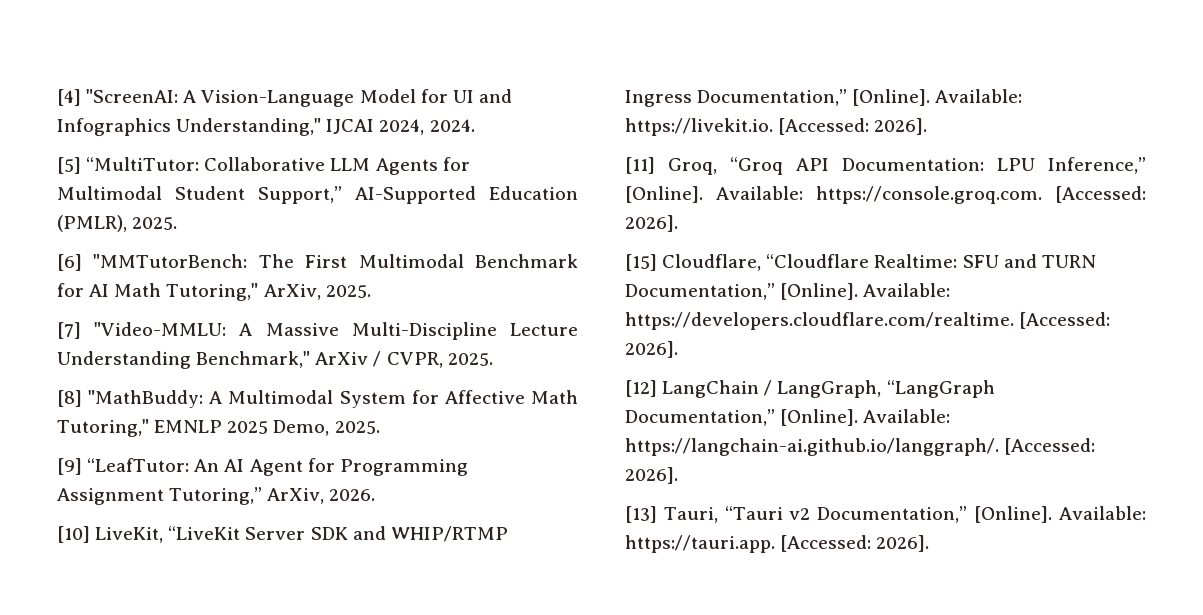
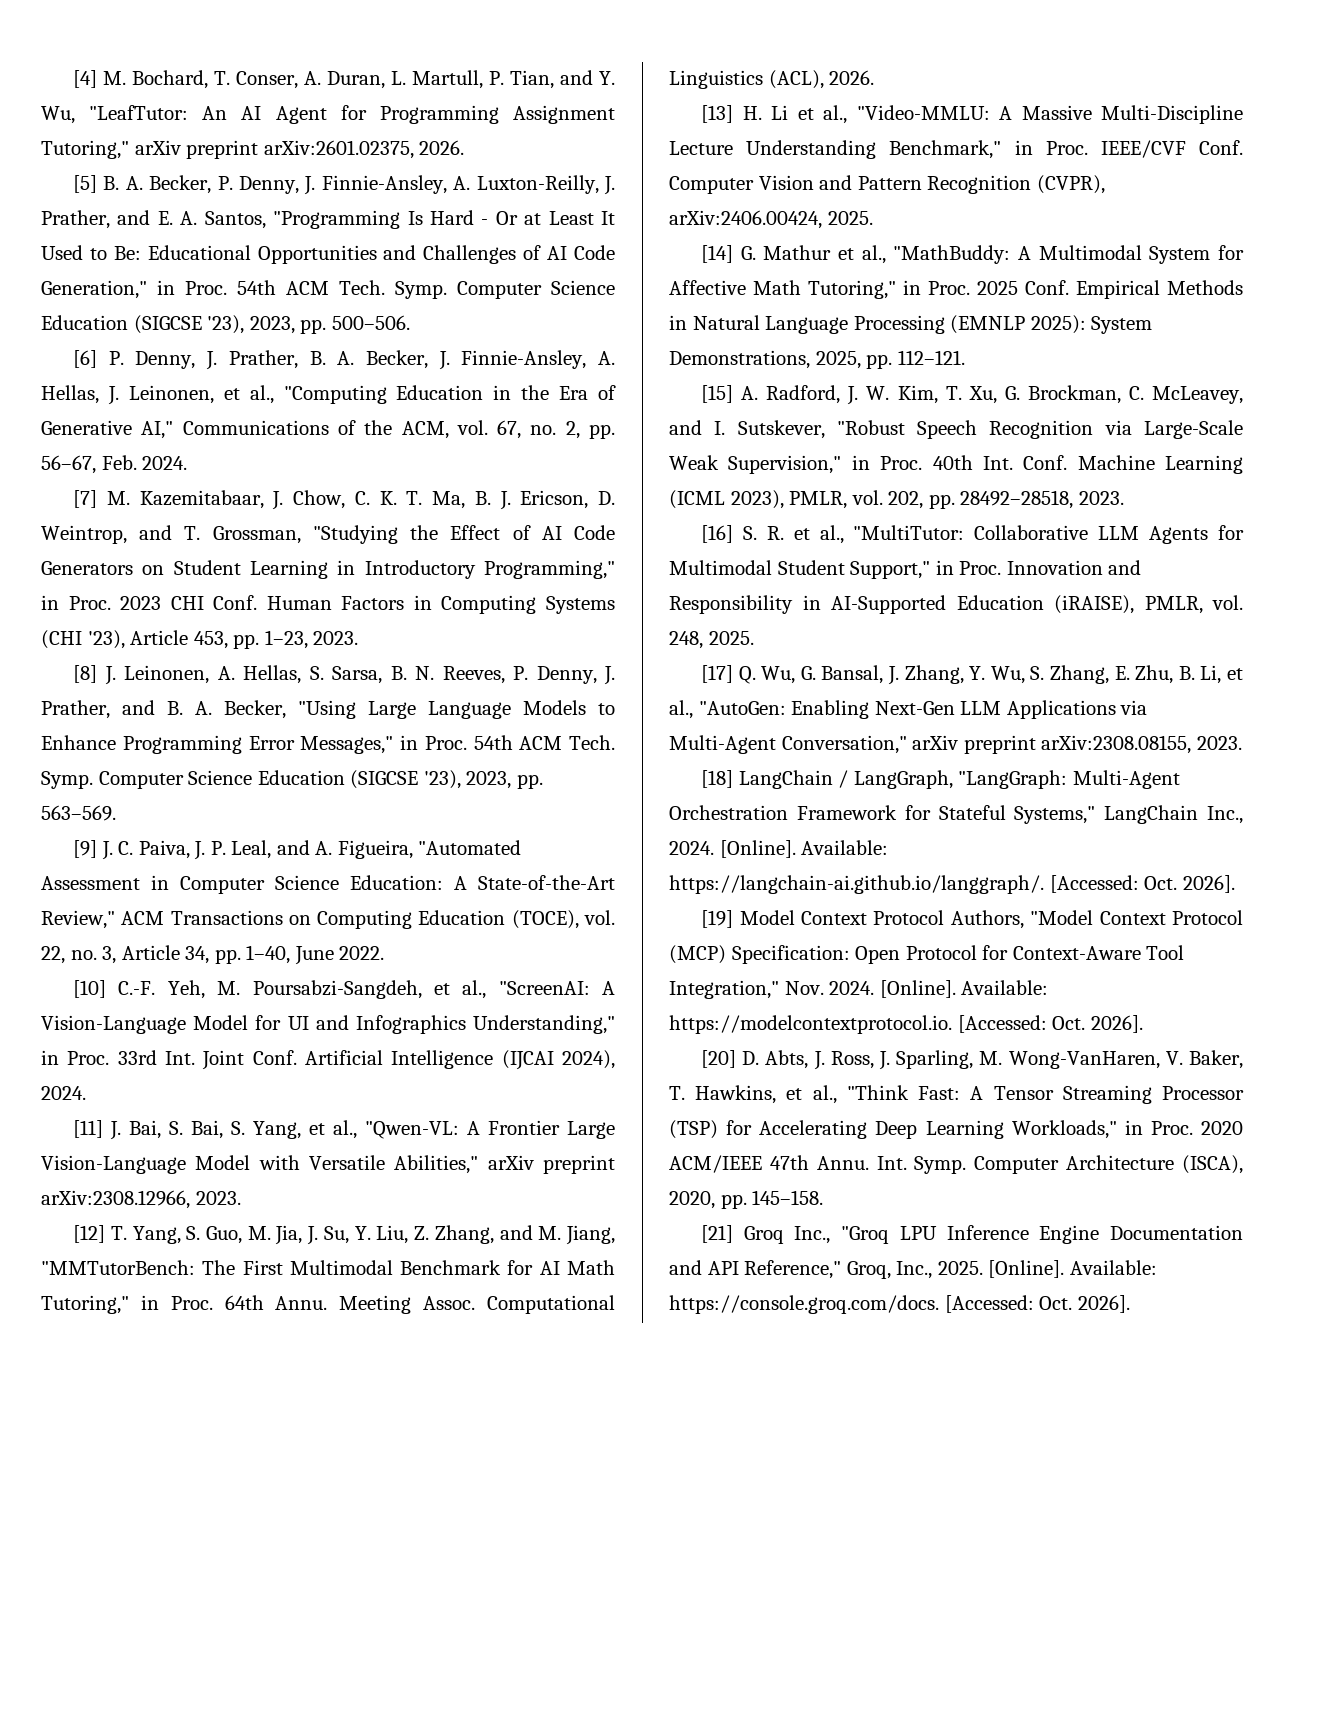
- [4] "ScreenAI: A Vision-Language Model for UI and Infographics Understanding," IJCAI 2024, 2024.
- [5] “MultiTutor: Collaborative LLM Agents for Multimodal Student Support,” AI-Supported Education (PMLR), 2025.
- [6] "MMTutorBench: The First Multimodal Benchmark for AI Math Tutoring," ArXiv, 2025.
- [7] "Video-MMLU: A Massive Multi-Discipline Lecture Understanding Benchmark," ArXiv / CVPR, 2025.
- [8] "MathBuddy: A Multimodal System for Affective Math Tutoring," EMNLP 2025 Demo, 2025.
- [9] “LeafTutor: An AI Agent for Programming Assignment Tutoring,” ArXiv, 2026.
- [10] LiveKit, “LiveKit Server SDK and WHIP/RTMP Ingress Documentation,” [Online]. Available: https://livekit.io. [Accessed: 2026].
- [11] Groq, “Groq API Documentation: LPU Inference,” [Online]. Available: https://console.groq.com. [Accessed: 2026].
- [15] Cloudflare, “Cloudflare Realtime: SFU and TURN Documentation,” [Online]. Available: https://developers.cloudflare.com/realtime. [Accessed: 2026].
- [12] LangChain / LangGraph, “LangGraph Documentation,” [Online].
+ [4] M. Bochard, T. Conser, A. Duran, L. Martull, P. Tian, and Y. Wu, "LeafTutor: An AI Agent for Programming Assignment Tutoring," arXiv preprint arXiv:2601.02375, 2026.
+ [5] B. A. Becker, P. Denny, J. Finnie-Ansley, A. Luxton-Reilly, J. Prather, and E. A. Santos, "Programming Is Hard - Or at Least It Used to Be: Educational Opportunities and Challenges of AI Code Generation," in Proc. 54th ACM Tech. Symp. Computer Science Education (SIGCSE '23), 2023, pp. 500–506.
+ [6] P. Denny, J. Prather, B. A. Becker, J. Finnie-Ansley, A. Hellas, J. Leinonen, et al., "Computing Education in the Era of Generative AI," Communications of the ACM, vol. 67, no. 2, pp. 56–67, Feb. 2024.
+ [7] M. Kazemitabaar, J. Chow, C. K. T. Ma, B. J. Ericson, D. Weintrop, and T. Grossman, "Studying the Effect of AI Code Generators on Student Learning in Introductory Programming," in Proc. 2023 CHI Conf. Human Factors in Computing Systems (CHI '23), Article 453, pp. 1–23, 2023.
+ [8] J. Leinonen, A. Hellas, S. Sarsa, B. N. Reeves, P. Denny, J. Prather, and B. A. Becker, "Using Large Language Models to Enhance Programming Error Messages," in Proc. 54th ACM Tech. Symp. Computer Science Education (SIGCSE '23), 2023, pp. 563–569.
+ [9] J. C. Paiva, J. P. Leal, and A. Figueira, "Automated Assessment in Computer Science Education: A State-of-the-Art Review," ACM Transactions on Computing Education (TOCE), vol. 22, no. 3, Article 34, pp. 1–40, June 2022.
+ [10] C.-F. Yeh, M. Poursabzi-Sangdeh, et al., "ScreenAI: A Vision-Language Model for UI and Infographics Understanding," in Proc. 33rd Int. Joint Conf. Artificial Intelligence (IJCAI 2024), 2024.
+ [11] J. Bai, S. Bai, S. Yang, et al., "Qwen-VL: A Frontier Large Vision-Language Model with Versatile Abilities," arXiv preprint arXiv:2308.12966, 2023.
+ [12] T. Yang, S. Guo, M. Jia, J. Su, Y. Liu, Z. Zhang, and M. Jiang, "MMTutorBench: The First Multimodal Benchmark for AI Math Tutoring," in Proc. 64th Annu. Meeting Assoc. Computational Linguistics (ACL), 2026.
+ [13] H. Li et al., "Video-MMLU: A Massive Multi-Discipline Lecture Understanding Benchmark," in Proc. IEEE/CVF Conf. Computer Vision and Pattern Recognition (CVPR), arXiv:2406.00424, 2025.
+ [14] G. Mathur et al., "MathBuddy: A Multimodal System for Affective Math Tutoring," in Proc. 2025 Conf. Empirical Methods in Natural Language Processing (EMNLP 2025): System Demonstrations, 2025, pp. 112–121.
+ [15] A. Radford, J. W. Kim, T. Xu, G. Brockman, C. McLeavey, and I. Sutskever, "Robust Speech Recognition via Large-Scale Weak Supervision," in Proc. 40th Int. Conf. Machine Learning (ICML 2023), PMLR, vol. 202, pp. 28492–28518, 2023.
+ [16] S. R. et al., "MultiTutor: Collaborative LLM Agents for Multimodal Student Support," in Proc. Innovation and Responsibility in AI-Supported Education (iRAISE), PMLR, vol. 248, 2025.
+ [17] Q. Wu, G. Bansal, J. Zhang, Y. Wu, S. Zhang, E. Zhu, B. Li, et al., "AutoGen: Enabling Next-Gen LLM Applications via Multi-Agent Conversation," arXiv preprint arXiv:2308.08155, 2023.
+ [18] LangChain / LangGraph, "LangGraph: Multi-Agent Orchestration Framework for Stateful Systems," LangChain Inc., 2024. [Online].
- Available: https://langchain-ai.github.io/langgraph/. [Accessed: 2026].
- [13] Tauri, “Tauri v2 Documentation,” [Online]. Available: https://tauri.app. [Accessed: 2026].
+ Available: https://langchain-ai.github.io/langgraph/. [Accessed: Oct. 2026].
+ [19] Model Context Protocol Authors, "Model Context Protocol (MCP) Specification: Open Protocol for Context-Aware Tool Integration," Nov. 2024. [Online]. Available: https://modelcontextprotocol.io. [Accessed: Oct. 2026].
+ [20] D. Abts, J. Ross, J. Sparling, M. Wong-VanHaren, V. Baker, T. Hawkins, et al., "Think Fast: A Tensor Streaming Processor (TSP) for Accelerating Deep Learning Workloads," in Proc. 2020 ACM/IEEE 47th Annu. Int. Symp. Computer Architecture (ISCA), 2020, pp. 145–158.
+ [21] Groq Inc., "Groq LPU Inference Engine Documentation and API Reference," Groq, Inc., 2025. [Online]. Available: https://console.groq.com/docs. [Accessed: Oct. 2026].

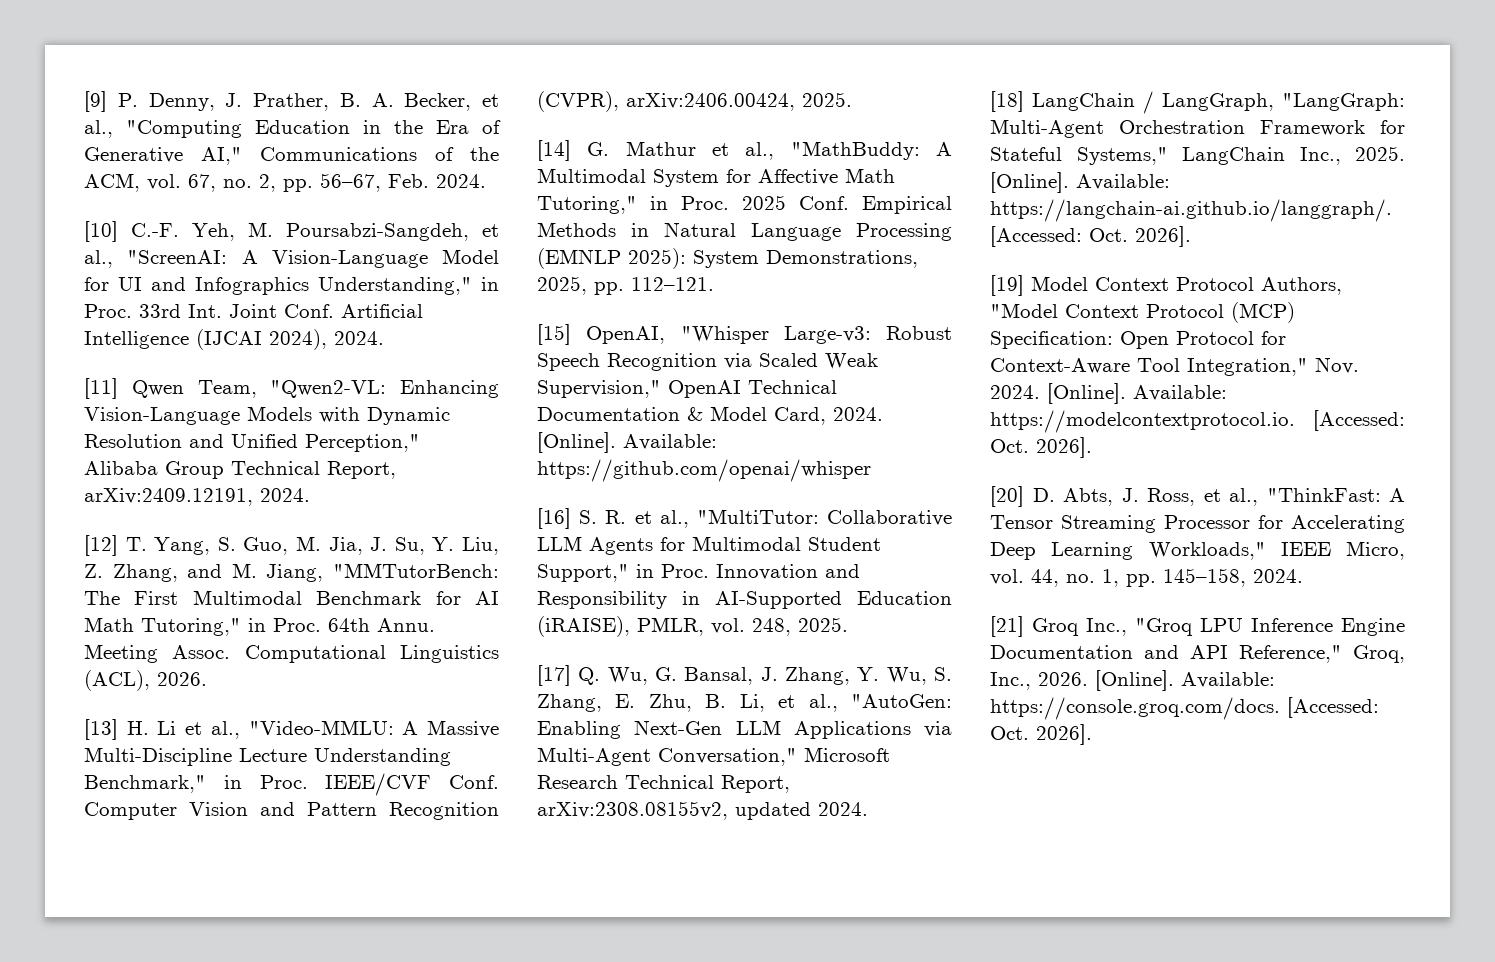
- [4] M. Bochard, T. Conser, A. Duran, L. Martull, P. Tian, and Y. Wu, "LeafTutor: An AI Agent for Programming Assignment Tutoring," arXiv preprint arXiv:2601.02375, 2026.
- [5] B. A. Becker, P. Denny, J. Finnie-Ansley, A. Luxton-Reilly, J. Prather, and E. A. Santos, "Programming Is Hard - Or at Least It Used to Be: Educational Opportunities and Challenges of AI Code Generation," in Proc. 54th ACM Tech. Symp. Computer Science Education (SIGCSE '23), 2023, pp. 500–506.
- [6] P. Denny, J. Prather, B. A. Becker, J. Finnie-Ansley, A. Hellas, J. Leinonen, et al., "Computing Education in the Era of Generative AI," Communications of the ACM, vol. 67, no. 2, pp. 56–67, Feb. 2024.
+ [9] P. Denny, J. Prather, B. A. Becker, et al., "Computing Education in the Era of Generative AI," Communications of the ACM, vol. 67, no. 2, pp. 56–67, Feb. 2024.
- [7] M. Kazemitabaar, J. Chow, C. K. T. Ma, B. J. Ericson, D. Weintrop, and T. Grossman, "Studying the Effect of AI Code Generators on Student Learning in Introductory Programming," in Proc. 2023 CHI Conf. Human Factors in Computing Systems (CHI '23), Article 453, pp. 1–23, 2023.
- [8] J. Leinonen, A. Hellas, S. Sarsa, B. N. Reeves, P. Denny, J. Prather, and B. A. Becker, "Using Large Language Models to Enhance Programming Error Messages," in Proc. 54th ACM Tech. Symp. Computer Science Education (SIGCSE '23), 2023, pp. 563–569.
- [9] J. C. Paiva, J. P. Leal, and A. Figueira, "Automated Assessment in Computer Science Education: A State-of-the-Art Review," ACM Transactions on Computing Education (TOCE), vol. 22, no. 3, Article 34, pp. 1–40, June 2022.
- [11] J. Bai, S. Bai, S. Yang, et al., "Qwen-VL: A Frontier Large Vision-Language Model with Versatile Abilities," arXiv preprint arXiv:2308.12966, 2023.
+ [11] Qwen Team, "Qwen2-VL: Enhancing Vision-Language Models with Dynamic Resolution and Unified Perception," Alibaba Group Technical Report, arXiv:2409.12191, 2024.
- [15] A. Radford, J. W. Kim, T. Xu, G. Brockman, C. McLeavey, and I. Sutskever, "Robust Speech Recognition via Large-Scale Weak Supervision," in Proc. 40th Int. Conf. Machine Learning (ICML 2023), PMLR, vol. 202, pp. 28492–28518, 2023.
+ [15] OpenAI, "Whisper Large-v3: Robust Speech Recognition via Scaled Weak Supervision," OpenAI Technical Documentation & Model Card, 2024. [Online]. Available: https://github.com/openai/whisper
- [17] Q. Wu, G. Bansal, J. Zhang, Y. Wu, S. Zhang, E. Zhu, B. Li, et al., "AutoGen: Enabling Next-Gen LLM Applications via Multi-Agent Conversation," arXiv preprint arXiv:2308.08155, 2023.
+ [17] Q. Wu, G. Bansal, J. Zhang, Y. Wu, S. Zhang, E. Zhu, B. Li, et al., "AutoGen: Enabling Next-Gen LLM Applications via Multi-Agent Conversation," Microsoft Research Technical Report, arXiv:2308.08155v2, updated 2024.
- [18] LangChain / LangGraph, "LangGraph: Multi-Agent Orchestration Framework for Stateful Systems," LangChain Inc., 2024.
+ [18] LangChain / LangGraph, "LangGraph: Multi-Agent Orchestration Framework for Stateful Systems," LangChain Inc., 2025.
- [20] D. Abts, J. Ross, J. Sparling, M. Wong-VanHaren, V. Baker, T. Hawkins, et al., "Think Fast: A Tensor Streaming Processor (TSP) for Accelerating Deep Learning Workloads," in Proc. 2020 ACM/IEEE 47th Annu. Int. Symp. Computer Architecture (ISCA), 2020, pp. 145–158.
+ [20] D. Abts, J. Ross, et al., "ThinkFast: A Tensor Streaming Processor for Accelerating Deep Learning Workloads," IEEE Micro, vol. 44, no. 1, pp. 145–158, 2024.
- [21] Groq Inc., "Groq LPU Inference Engine Documentation and API Reference," Groq, Inc., 2025.
+ [21] Groq Inc., "Groq LPU Inference Engine Documentation and API Reference," Groq, Inc., 2026.

